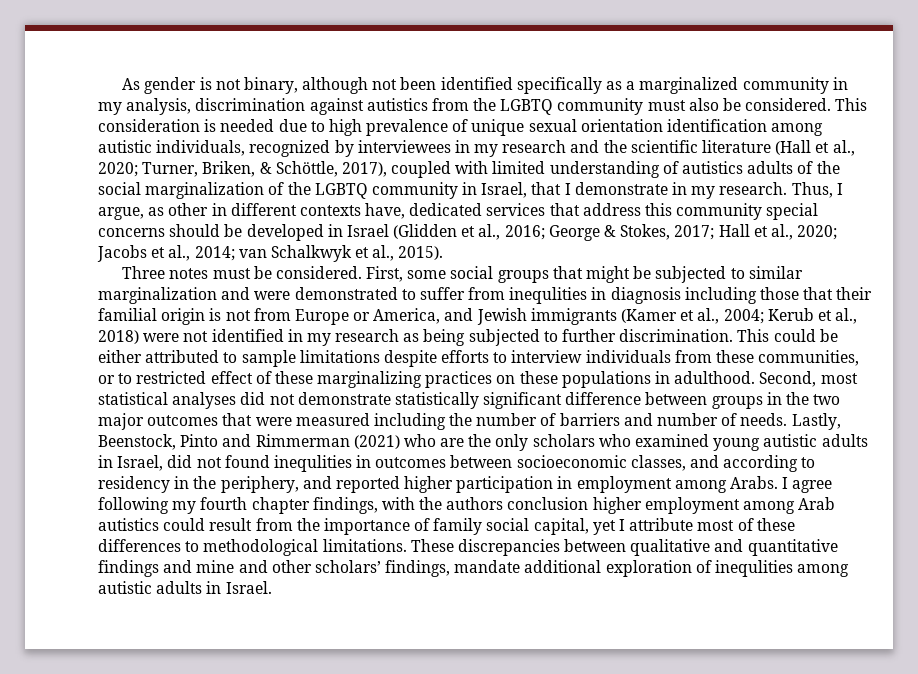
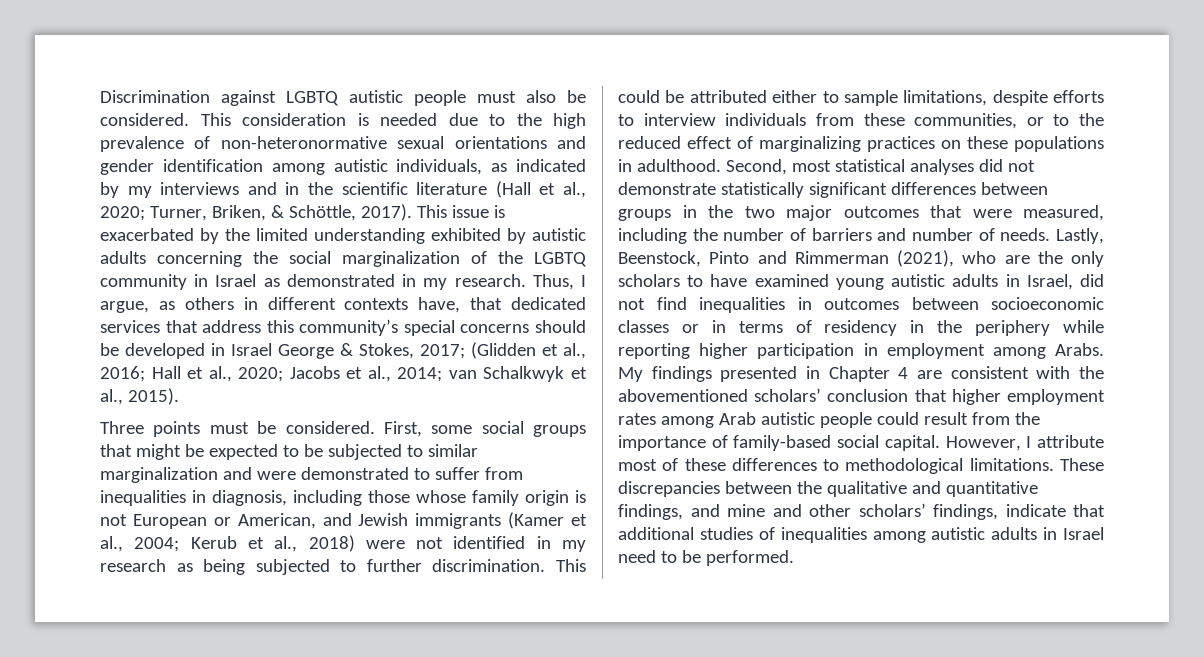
- As gender is not binary, although not been identified specifically as a marginalized community in my analysis, discrimination against autistics from the LGBTQ community must also be considered.
+ Discrimination against LGBTQ autistic people must also be considered.
- This consideration is needed due to high prevalence of unique sexual orientation identification among autistic individuals, recognized by interviewees in my research and the scientific literature (Hall et al., 2020; Turner, Briken, & Schöttle, 2017), coupled with limited understanding of autistics adults of the social marginalization of the LGBTQ community in Israel, that I demonstrate in my research.
+ This consideration is needed due to the high prevalence of non-heteronormative sexual orientations and gender identification among autistic individuals, as indicated by my interviews and in the scientific literature (Hall et al., 2020; Turner, Briken, & Schöttle, 2017). This issue is exacerbated by the limited understanding exhibited by autistic adults concerning the social marginalization of the LGBTQ community in Israel as demonstrated in my research.
- Thus, I argue, as other in different contexts have, dedicated services that address this community special concerns should be developed in Israel (Glidden et al., 2016; George & Stokes, 2017; Hall et al., 2020; Jacobs et al., 2014; van Schalkwyk et al., 2015).
+ Thus, I argue, as others in different contexts have, that dedicated services that address this community’s special concerns should be developed in Israel George & Stokes, 2017; (Glidden et al., 2016; Hall et al., 2020; Jacobs et al., 2014; van Schalkwyk et al., 2015).
- Three notes must be considered.
+ Three points must be considered.
- First, some social groups that might be subjected to similar marginalization and were demonstrated to suffer from inequlities in diagnosis including those that their familial origin is not from Europe or America, and Jewish immigrants (Kamer et al., 2004; Kerub et al., 2018) were not identified in my research as being subjected to further discrimination.
+ First, some social groups that might be expected to be subjected to similar marginalization and were demonstrated to suffer from inequalities in diagnosis, including those whose family origin is not European or American, and Jewish immigrants (Kamer et al., 2004; Kerub et al., 2018) were not identified in my research as being subjected to further discrimination.
- This could be either attributed to sample limitations despite efforts to interview individuals from these communities, or to restricted effect of these marginalizing practices on these populations in adulthood.
+ This could be attributed either to sample limitations, despite efforts to interview individuals from these communities, or to the reduced effect of marginalizing practices on these populations in adulthood.
- Second, most statistical analyses did not demonstrate statistically significant difference between groups in the two major outcomes that were measured including the number of barriers and number of needs.
+ Second, most statistical analyses did not demonstrate statistically significant differences between groups in the two major outcomes that were measured, including the number of barriers and number of needs.
- Lastly, Beenstock, Pinto and Rimmerman (2021) who are the only scholars who examined young autistic adults in Israel, did not found inequlities in outcomes between socioeconomic classes, and according to residency in the periphery, and reported higher participation in employment among Arabs.
+ Lastly, Beenstock, Pinto and Rimmerman (2021), who are the only scholars to have examined young autistic adults in Israel, did not find inequalities in outcomes between socioeconomic classes or in terms of residency in the periphery while reporting higher participation in employment among Arabs.
- I agree following my fourth chapter findings, with the authors conclusion higher employment among Arab autistics could result from the importance of family social capital, yet I attribute most of these differences to methodological limitations.
+ My findings presented in Chapter 4 are consistent with the abovementioned scholars’ conclusion that higher employment rates among Arab autistic people could result from the importance of family-based social capital. However, I attribute most of these differences to methodological limitations.
- These discrepancies between qualitative and quantitative findings and mine and other scholars’ findings, mandate additional exploration of inequlities among autistic adults in Israel.
+ These discrepancies between the qualitative and quantitative findings, and mine and other scholars’ findings, indicate that additional studies of inequalities among autistic adults in Israel need to be performed.

